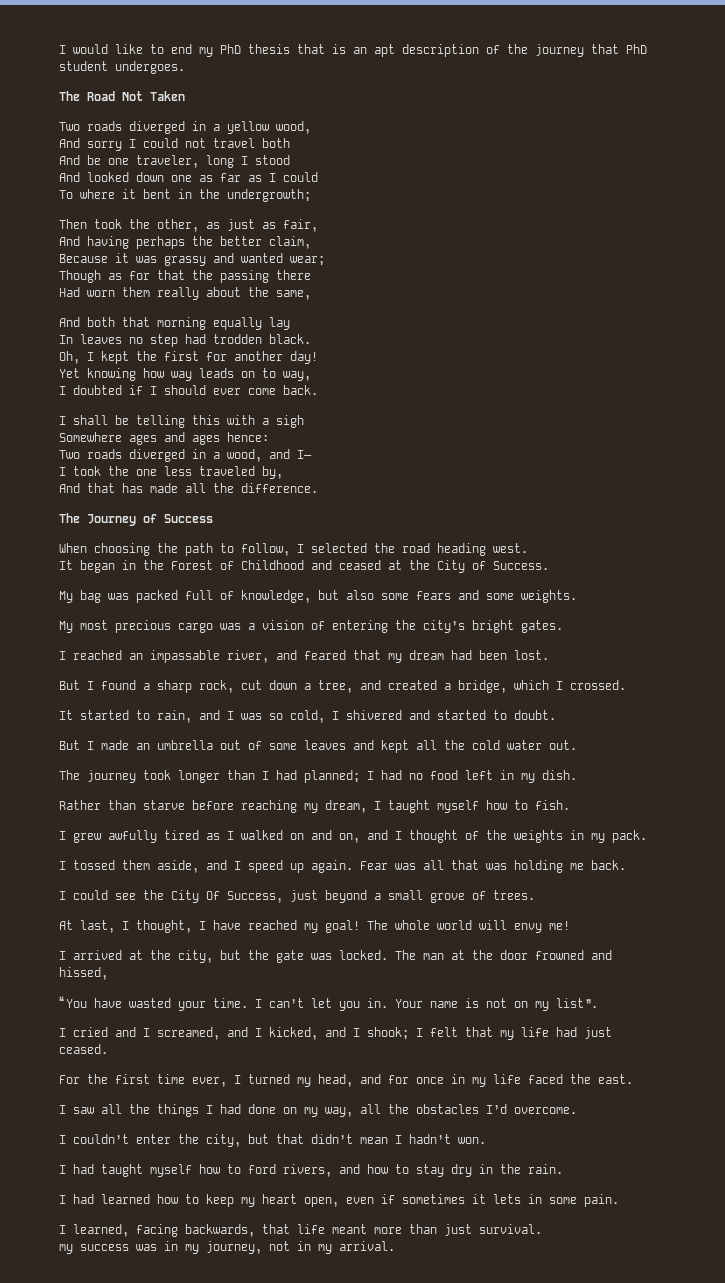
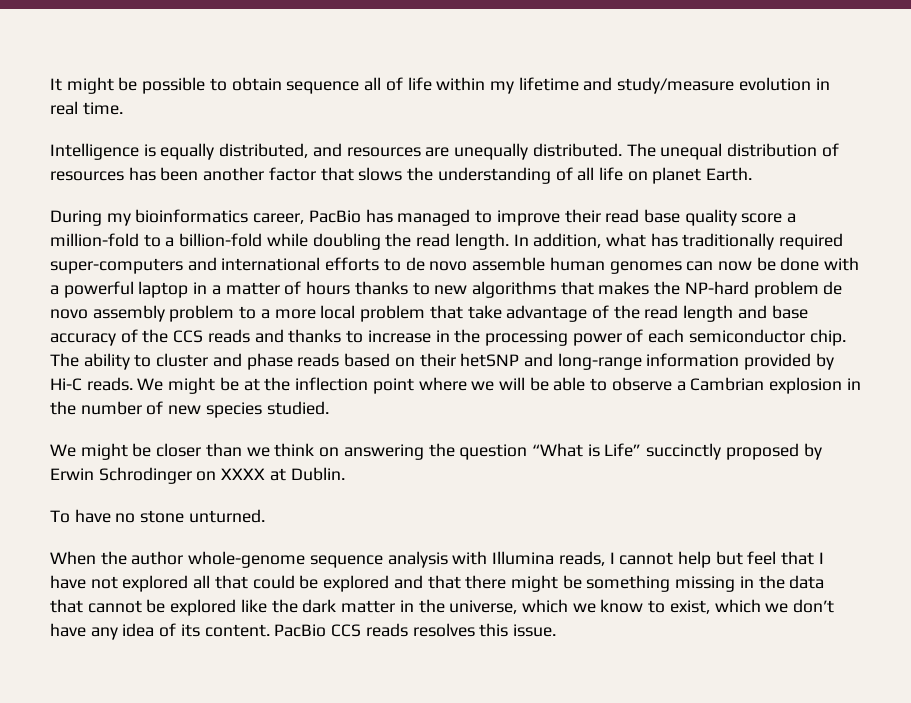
- I would like to end my PhD thesis that is an apt description of the journey that PhD student undergoes.
- The Road Not Taken
- Two roads diverged in a yellow wood,
- And sorry I could not travel both
- And be one traveler, long I stood
- And looked down one as far as I could
- To where it bent in the undergrowth;
- Then took the other, as just as fair,
- And having perhaps the better claim,
- Because it was grassy and wanted wear;
- Though as for that the passing there
- Had worn them really about the same,
- And both that morning equally lay
- In leaves no step had trodden black.
- Oh, I kept the first for another day!
- Yet knowing how way leads on to way,
- I doubted if I should ever come back.
- I shall be telling this with a sigh
- Somewhere ages and ages hence:
- Two roads diverged in a wood, and I—
- I took the one less traveled by,
- And that has made all the difference.
- The Journey of Success
- When choosing the path to follow, I selected the road heading west.
- It began in the Forest of Childhood and ceased at the City of Success.
- My bag was packed full of knowledge, but also some fears and some weights.
- My most precious cargo was a vision of entering the city’s bright gates.
- I reached an impassable river, and feared that my dream had been lost.
- But I found a sharp rock, cut down a tree, and created a bridge, which I crossed.
- It started to rain, and I was so cold, I shivered and started to doubt.
- But I made an umbrella out of some leaves and kept all the cold water out.
- The journey took longer than I had planned; I had no food left in my dish.
- Rather than starve before reaching my dream, I taught myself how to fish.
- I grew awfully tired as I walked on and on, and I thought of the weights in my pack.
- I tossed them aside, and I speed up again. Fear was all that was holding me back.
- I could see the City Of Success, just beyond a small grove of trees.
- At last, I thought, I have reached my goal! The whole world will envy me!
- I arrived at the city, but the gate was locked. The man at the door frowned and hissed,
- “You have wasted your time. I can’t let you in. Your name is not on my list”.
- I cried and I screamed, and I kicked, and I shook; I felt that my life had just ceased.
- For the first time ever, I turned my head, and for once in my life faced the east.
- I saw all the things I had done on my way, all the obstacles I’d overcome.
- I couldn’t enter the city, but that didn’t mean I hadn’t won.
- I had taught myself how to ford rivers, and how to stay dry in the rain.
- I had learned how to keep my heart open, even if sometimes it lets in some pain.
- I learned, facing backwards, that life meant more than just survival.
- my success was in my journey, not in my arrival.
+ It might be possible to obtain sequence all of life within my lifetime and study/measure evolution in real time.
+ Intelligence is equally distributed, and resources are unequally distributed. The unequal distribution of resources has been another factor that slows the understanding of all life on planet Earth.
+ During my bioinformatics career, PacBio has managed to improve their read base quality score a million-fold to a billion-fold while doubling the read length. In addition, what has traditionally required super-computers and international efforts to de novo assemble human genomes can now be done with a powerful laptop in a matter of hours thanks to new algorithms that makes the NP-hard problem de novo assembly problem to a more local problem that take advantage of the read length and base accuracy of the CCS reads and thanks to increase in the processing power of each semiconductor chip. The ability to cluster and phase reads based on their hetSNP and long-range information provided by Hi-C reads. We might be at the inflection point where we will be able to observe a Cambrian explosion in the number of new species studied.
+ We might be closer than we think on answering the question “What is Life” succinctly proposed by Erwin Schrodinger on XXXX at Dublin.
+ To have no stone unturned.
+ When the author whole-genome sequence analysis with Illumina reads, I cannot help but feel that I have not explored all that could be explored and that there might be something missing in the data that cannot be explored like the dark matter in the universe, which we know to exist, which we don’t have any idea of its content. PacBio CCS reads resolves this issue.

